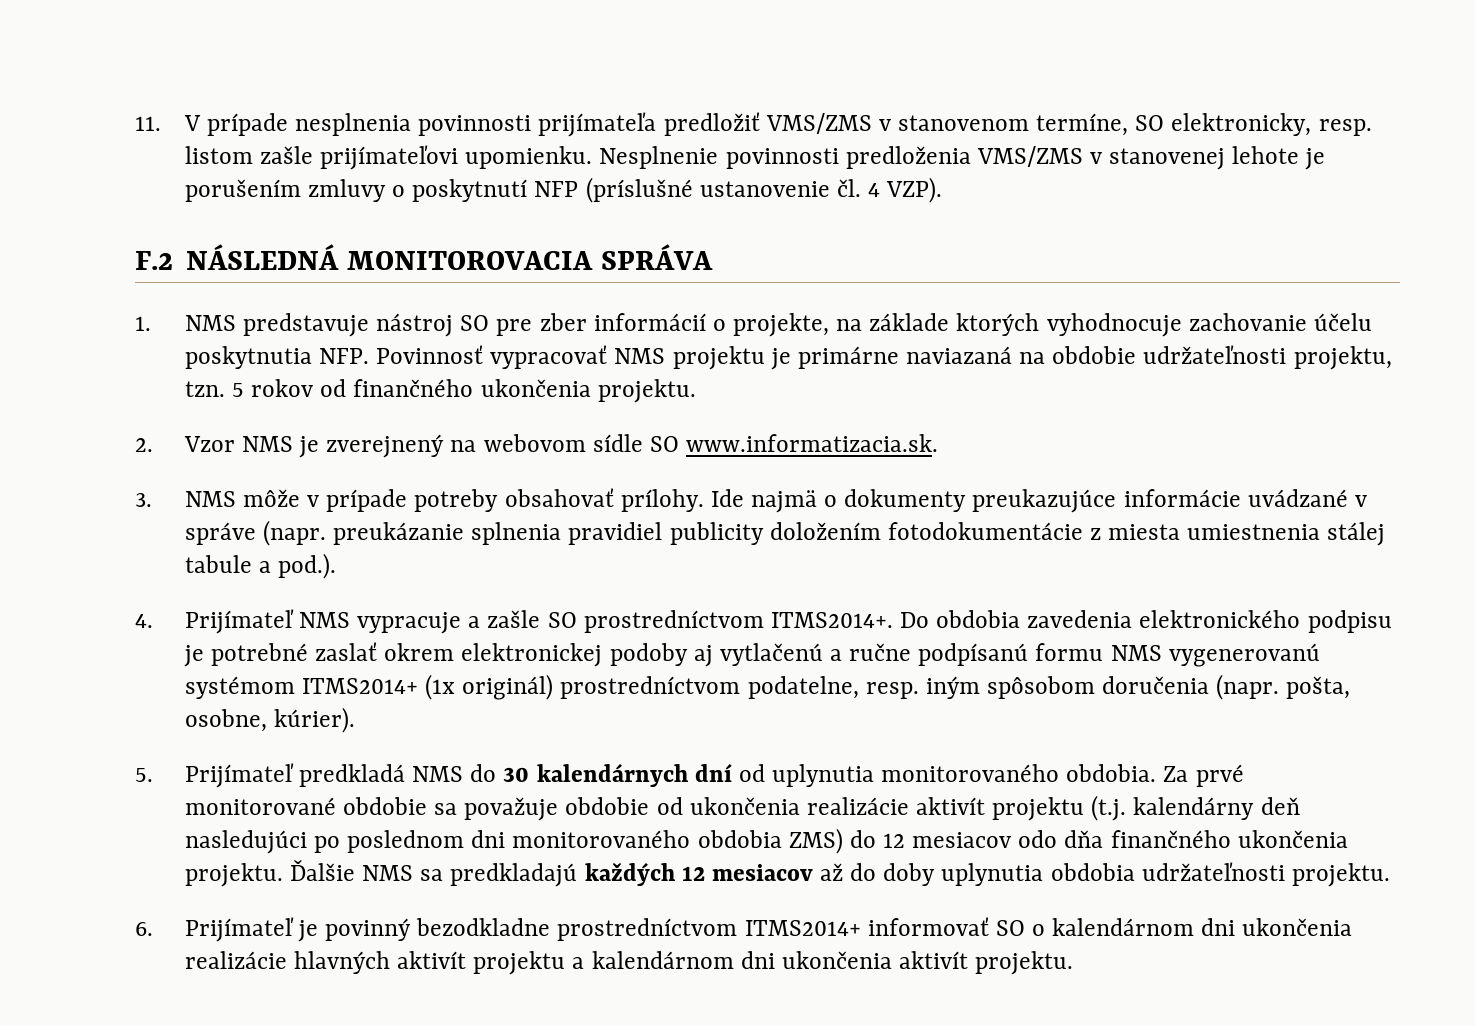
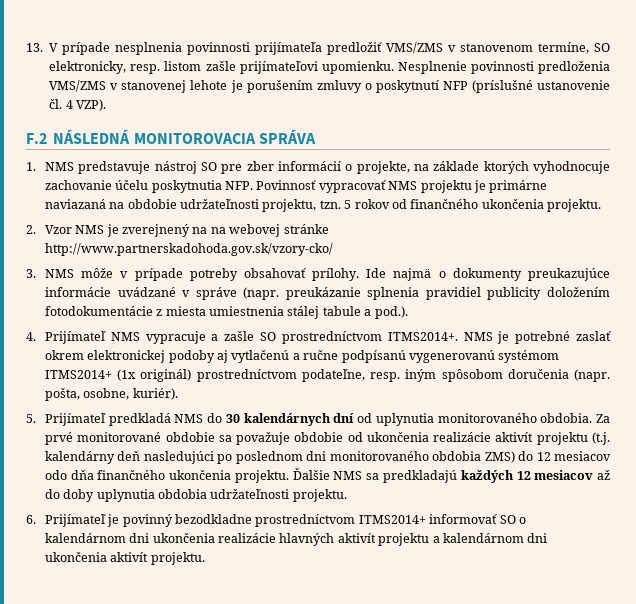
- 11. V prípade nesplnenia povinnosti prijímateľa predložiť VMS/ZMS v stanovenom termíne, SO elektronicky, resp. listom zašle prijímateľovi upomienku.
+ 13. V prípade nesplnenia povinnosti prijímateľa predložiť VMS/ZMS v stanovenom termíne, SO elektronicky, resp. listom zašle prijímateľovi upomienku.
- 2. Vzor NMS je zverejnený na webovom sídle SO www.informatizacia.sk.
+ 2. Vzor NMS je zverejnený na na webovej stránke http://www.partnerskadohoda.gov.sk/vzory-cko/
- Do obdobia zavedenia elektronického podpisu je potrebné zaslať okrem elektronickej podoby aj vytlačenú a ručne podpísanú formu NMS vygenerovanú systémom ITMS2014+ (1x originál) prostredníctvom podatelne, resp. iným spôsobom doručenia (napr. pošta, osobne, kúrier).
+ NMS je potrebné zaslať okrem elektronickej podoby aj vytlačenú a ručne podpísanú vygenerovanú systémom ITMS2014+ (1x originál) prostredníctvom podateľne, resp. iným spôsobom doručenia (napr. pošta, osobne, kuriér).

